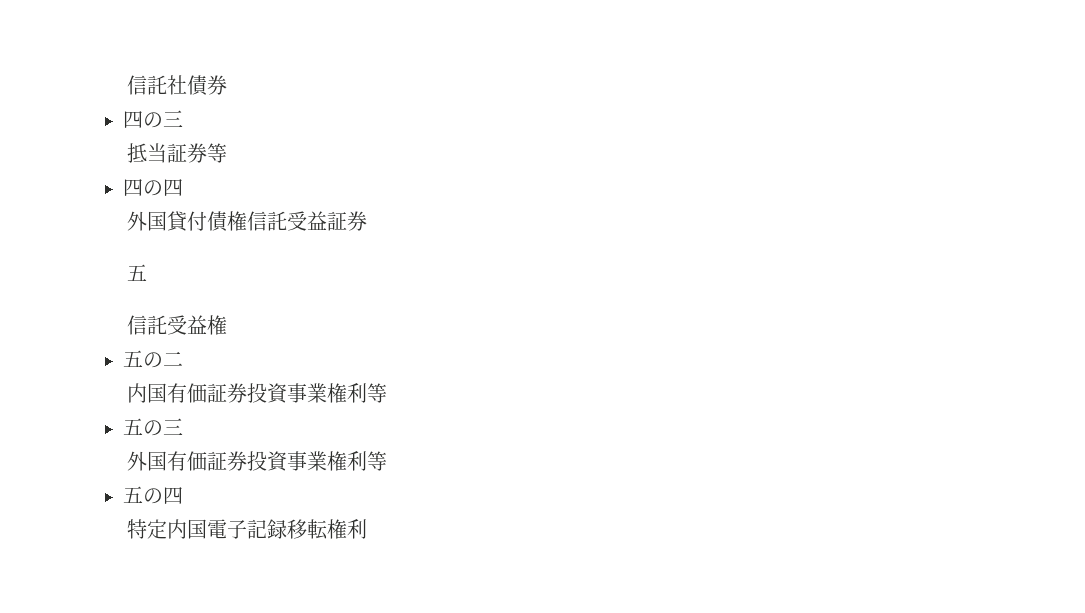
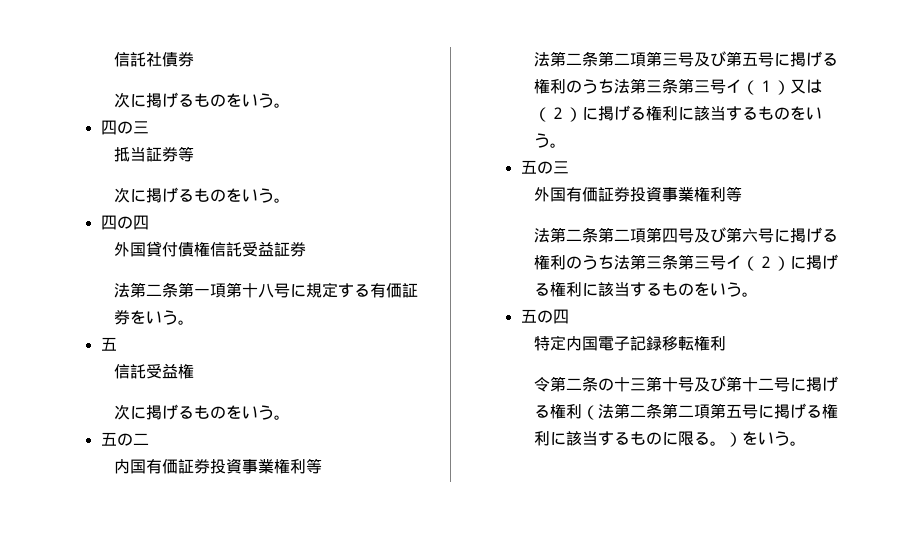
  信託社債券
+ 次に掲げるものをいう。
  抵当証券等
+ 次に掲げるものをいう。
  外国貸付債権信託受益証券
+ 法第二条第一項第十八号に規定する有価証券をいう。
  五
  信託受益権
+ 次に掲げるものをいう。
+ 法第二条第二項第三号及び第五号に掲げる権利のうち法第三条第三号イ（１）又は（２）に掲げる権利に該当するものをいう。
+ 法第二条第二項第四号及び第六号に掲げる権利のうち法第三条第三号イ（２）に掲げる権利に該当するものをいう。
+ 令第二条の十三第十号及び第十二号に掲げる権利（法第二条第二項第五号に掲げる権利に該当するものに限る。）をいう。

